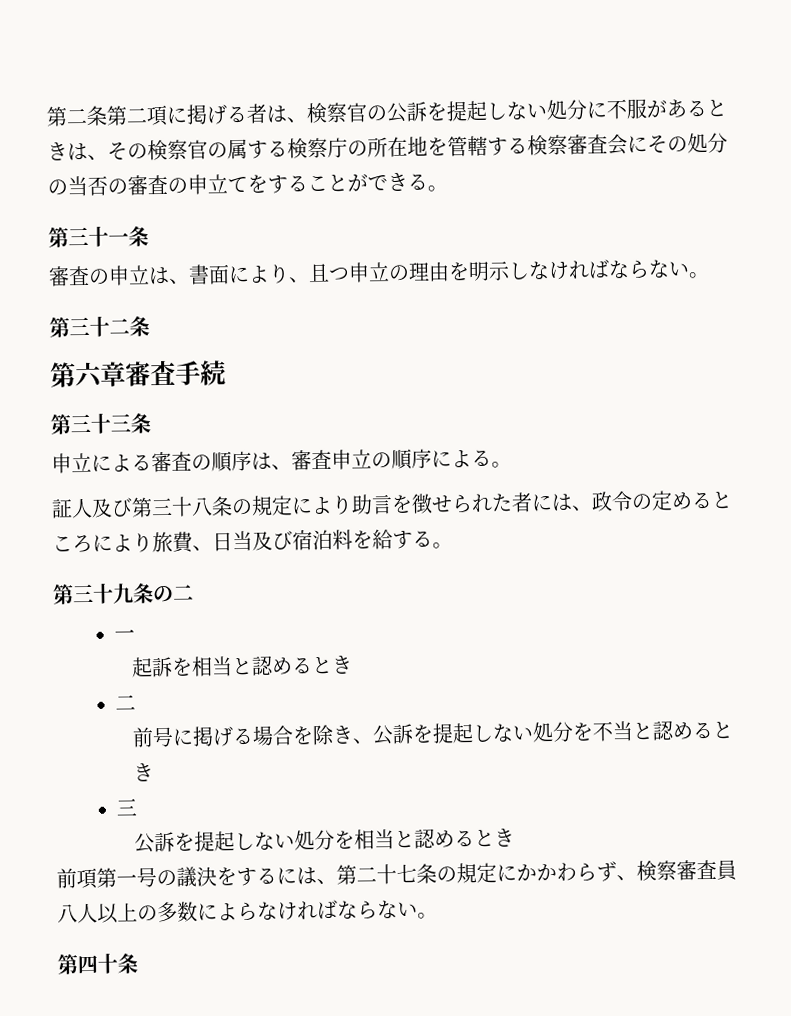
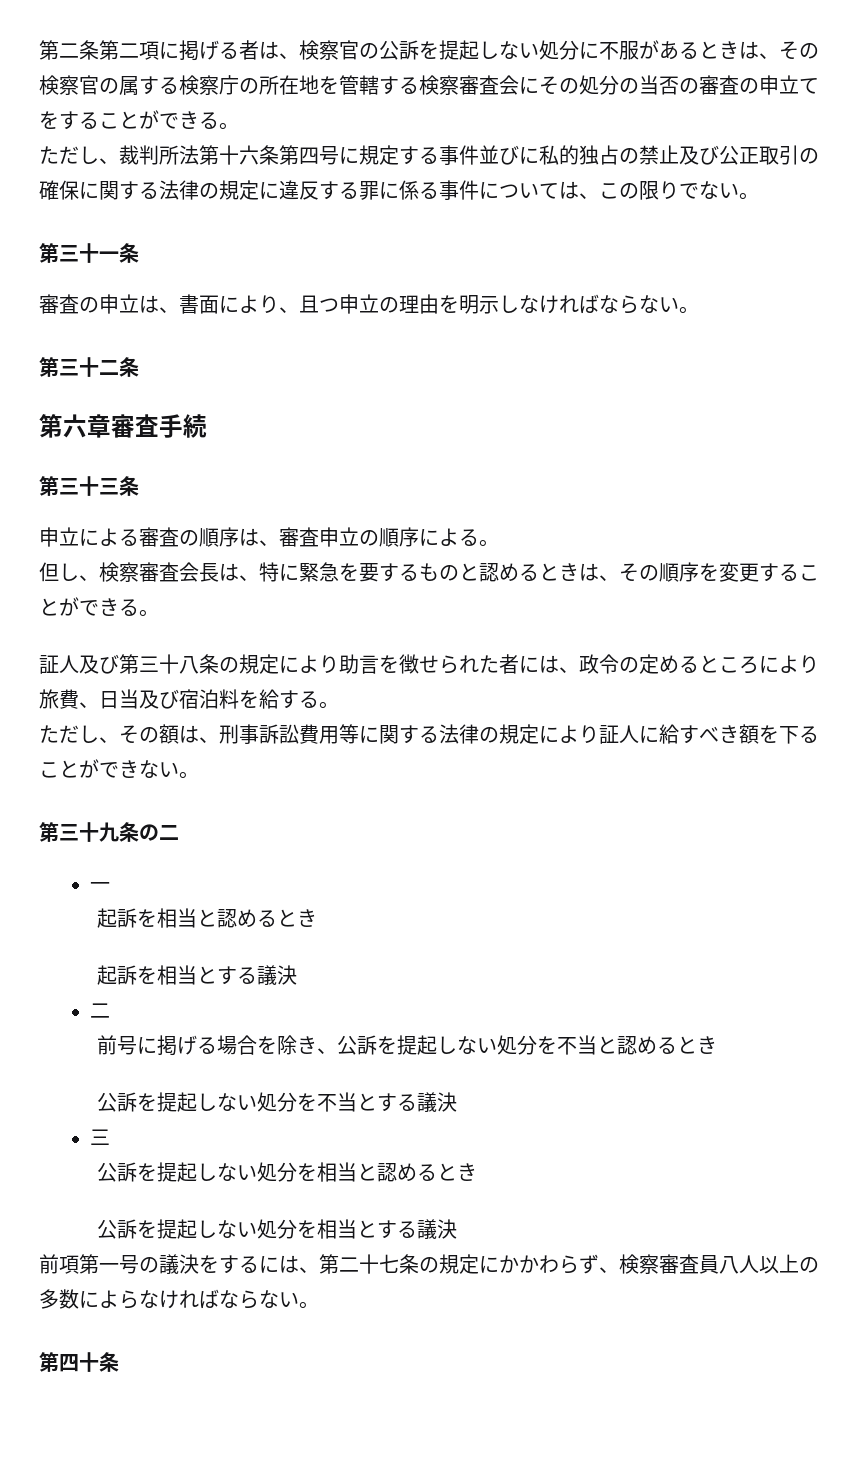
+ ただし、裁判所法第十六条第四号に規定する事件並びに私的独占の禁止及び公正取引の確保に関する法律の規定に違反する罪に係る事件については、この限りでない。
+ 但し、検察審査会長は、特に緊急を要するものと認めるときは、その順序を変更することができる。
+ ただし、その額は、刑事訴訟費用等に関する法律の規定により証人に給すべき額を下ることができない。
+ 起訴を相当とする議決
+ 公訴を提起しない処分を不当とする議決
+ 公訴を提起しない処分を相当とする議決

